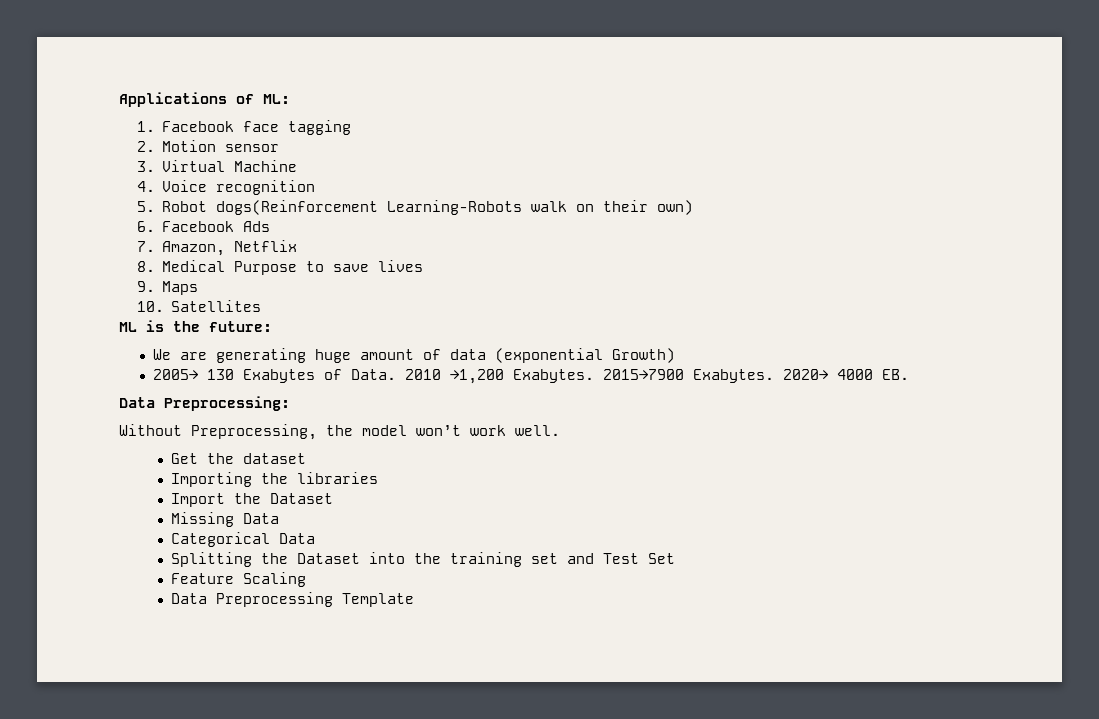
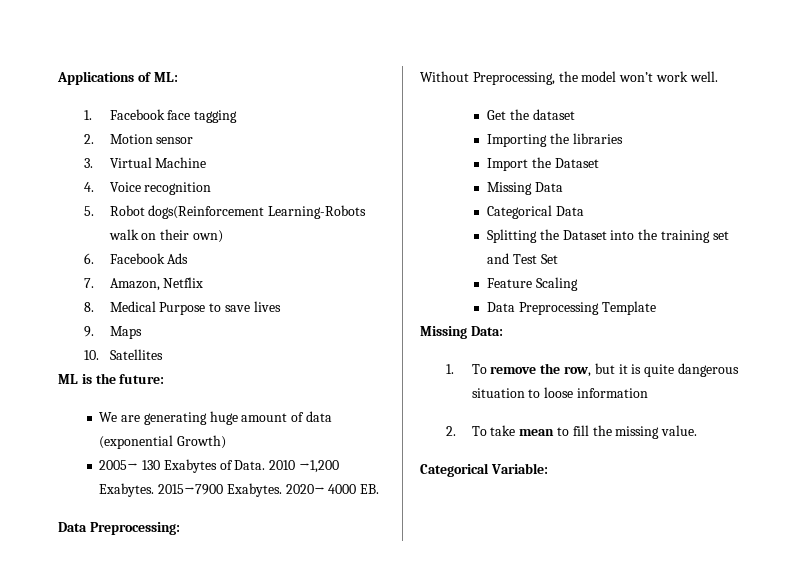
+ Missing Data:
+ 1. To remove the row, but it is quite dangerous situation to loose information
+ 2. To take mean to fill the missing value.
+ Categorical Variable:

